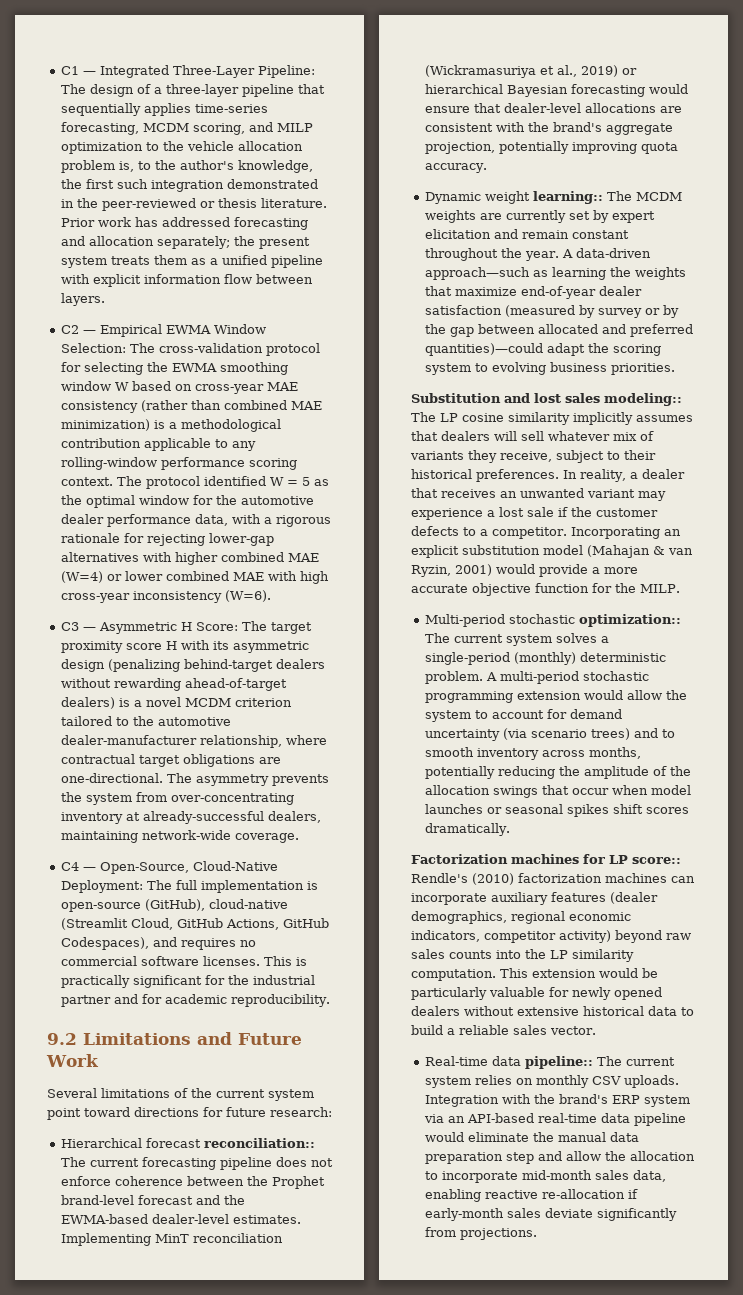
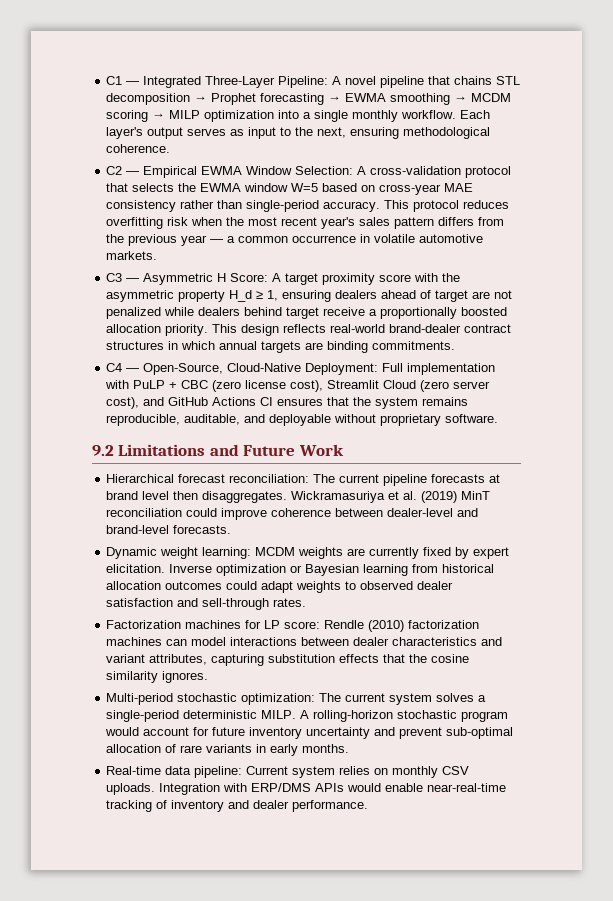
- C1 — Integrated Three-Layer Pipeline: The design of a three-layer pipeline that sequentially applies time-series forecasting, MCDM scoring, and MILP optimization to the vehicle allocation problem is, to the author's knowledge, the first such integration demonstrated in the peer-reviewed or thesis literature. Prior work has addressed forecasting and allocation separately; the present system treats them as a unified pipeline with explicit information flow between layers.
+ C1 — Integrated Three-Layer Pipeline: A novel pipeline that chains STL decomposition → Prophet forecasting → EWMA smoothing → MCDM scoring → MILP optimization into a single monthly workflow. Each layer's output serves as input to the next, ensuring methodological coherence.
- C2 — Empirical EWMA Window Selection: The cross-validation protocol for selecting the EWMA smoothing window W based on cross-year MAE consistency (rather than combined MAE minimization) is a methodological contribution applicable to any rolling-window performance scoring context. The protocol identified W = 5 as the optimal window for the automotive dealer performance data, with a rigorous rationale for rejecting lower-gap alternatives with higher combined MAE (W=4) or lower combined MAE with high cross-year inconsistency (W=6).
+ C2 — Empirical EWMA Window Selection: A cross-validation protocol that selects the EWMA window W=5 based on cross-year MAE consistency rather than single-period accuracy. This protocol reduces overfitting risk when the most recent year's sales pattern differs from the previous year — a common occurrence in volatile automotive markets.
- C3 — Asymmetric H Score: The target proximity score H with its asymmetric design (penalizing behind-target dealers without rewarding ahead-of-target dealers) is a novel MCDM criterion tailored to the automotive dealer-manufacturer relationship, where contractual target obligations are one-directional. The asymmetry prevents the system from over-concentrating inventory at already-successful dealers, maintaining network-wide coverage.
+ C3 — Asymmetric H Score: A target proximity score with the asymmetric property H_d ≥ 1, ensuring dealers ahead of target are not penalized while dealers behind target receive a proportionally boosted allocation priority. This design reflects real-world brand-dealer contract structures in which annual targets are binding commitments.
- C4 — Open-Source, Cloud-Native Deployment: The full implementation is open-source (GitHub), cloud-native (Streamlit Cloud, GitHub Actions, GitHub Codespaces), and requires no commercial software licenses. This is practically significant for the industrial partner and for academic reproducibility.
+ C4 — Open-Source, Cloud-Native Deployment: Full implementation with PuLP + CBC (zero license cost), Streamlit Cloud (zero server cost), and GitHub Actions CI ensures that the system remains reproducible, auditable, and deployable without proprietary software.
- Several limitations of the current system point toward directions for future research:
- Hierarchical forecast reconciliation:: The current forecasting pipeline does not enforce coherence between the Prophet brand-level forecast and the EWMA-based dealer-level estimates. Implementing MinT reconciliation (Wickramasuriya et al., 2019) or hierarchical Bayesian forecasting would ensure that dealer-level allocations are consistent with the brand's aggregate projection, potentially improving quota accuracy.
+ Hierarchical forecast reconciliation: The current pipeline forecasts at brand level then disaggregates. Wickramasuriya et al. (2019) MinT reconciliation could improve coherence between dealer-level and brand-level forecasts.
- Dynamic weight learning:: The MCDM weights are currently set by expert elicitation and remain constant throughout the year. A data-driven approach—such as learning the weights that maximize end-of-year dealer satisfaction (measured by survey or by the gap between allocated and preferred quantities)—could adapt the scoring system to evolving business priorities.
- Substitution and lost sales modeling:: The LP cosine similarity implicitly assumes that dealers will sell whatever mix of variants they receive, subject to their historical preferences. In reality, a dealer that receives an unwanted variant may experience a lost sale if the customer defects to a competitor. Incorporating an explicit substitution model (Mahajan & van Ryzin, 2001) would provide a more accurate objective function for the MILP.
+ Dynamic weight learning: MCDM weights are currently fixed by expert elicitation. Inverse optimization or Bayesian learning from historical allocation outcomes could adapt weights to observed dealer satisfaction and sell-through rates.
+ Factorization machines for LP score: Rendle (2010) factorization machines can model interactions between dealer characteristics and variant attributes, capturing substitution effects that the cosine similarity ignores.
- Multi-period stochastic optimization:: The current system solves a single-period (monthly) deterministic problem. A multi-period stochastic programming extension would allow the system to account for demand uncertainty (via scenario trees) and to smooth inventory across months, potentially reducing the amplitude of the allocation swings that occur when model launches or seasonal spikes shift scores dramatically.
- Factorization machines for LP score:: Rendle's (2010) factorization machines can incorporate auxiliary features (dealer demographics, regional economic indicators, competitor activity) beyond raw sales counts into the LP similarity computation. This extension would be particularly valuable for newly opened dealers without extensive historical data to build a reliable sales vector.
+ Multi-period stochastic optimization: The current system solves a single-period deterministic MILP. A rolling-horizon stochastic program would account for future inventory uncertainty and prevent sub-optimal allocation of rare variants in early months.
- Real-time data pipeline:: The current system relies on monthly CSV uploads.
+ Real-time data pipeline: Current system relies on monthly CSV uploads.
- Integration with the brand's ERP system via an API-based real-time data pipeline would eliminate the manual data preparation step and allow the allocation to incorporate mid-month sales data, enabling reactive re-allocation if early-month sales deviate significantly from projections.
+ Integration with ERP/DMS APIs would enable near-real-time tracking of inventory and dealer performance.

